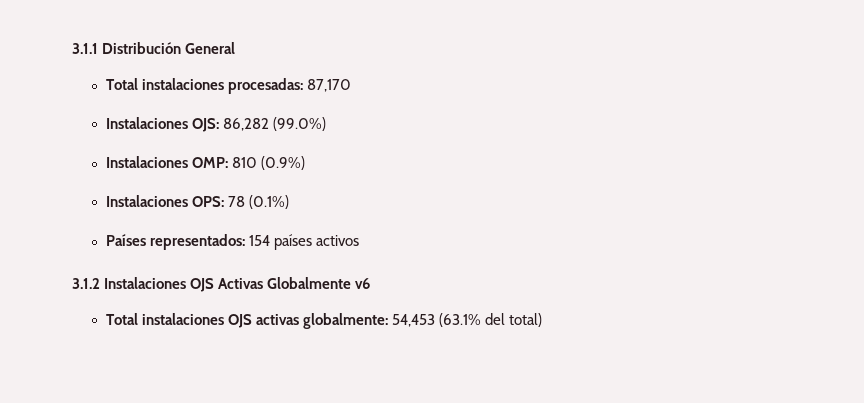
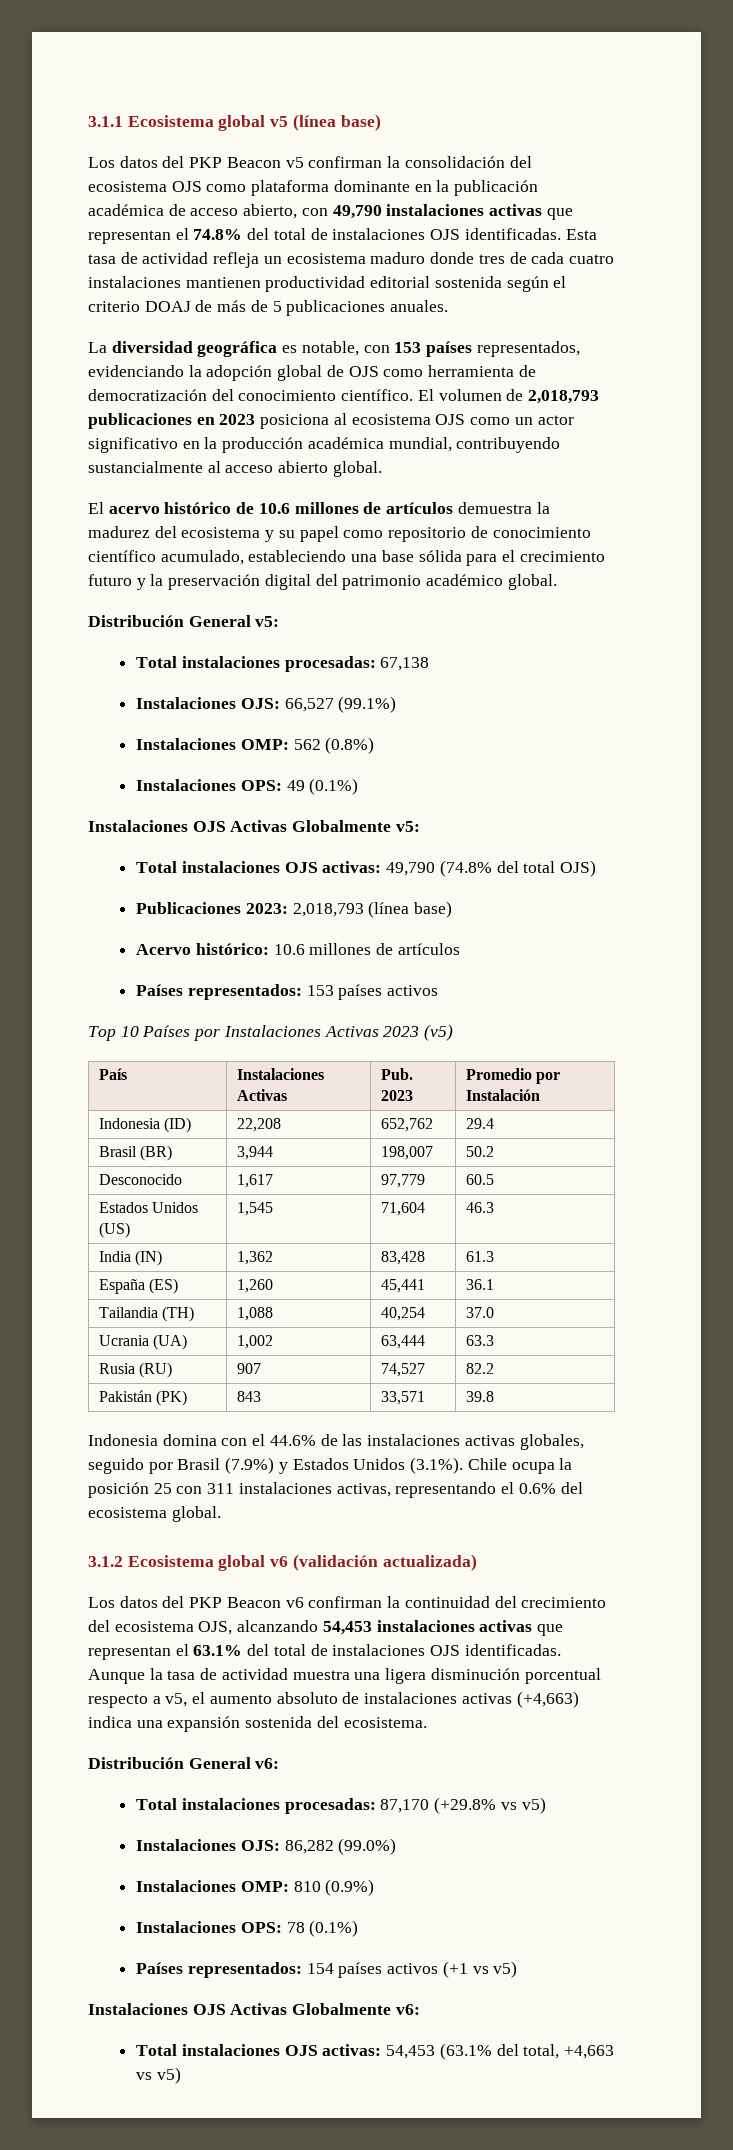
- 3.1.1 Distribución General
+ 3.1.1 Ecosistema global v5 (línea base)
+ Los datos del PKP Beacon v5 confirman la consolidación del ecosistema OJS como plataforma dominante en la publicación académica de acceso abierto, con 49,790 instalaciones activas que representan el 74.8% del total de instalaciones OJS identificadas. Esta tasa de actividad refleja un ecosistema maduro donde tres de cada cuatro instalaciones mantienen productividad editorial sostenida según el criterio DOAJ de más de 5 publicaciones anuales.
+ La diversidad geográfica es notable, con 153 países representados, evidenciando la adopción global de OJS como herramienta de democratización del conocimiento científico. El volumen de 2,018,793 publicaciones en 2023 posiciona al ecosistema OJS como un actor significativo en la producción académica mundial, contribuyendo sustancialmente al acceso abierto global.
+ El acervo histórico de 10.6 millones de artículos demuestra la madurez del ecosistema y su papel como repositorio de conocimiento científico acumulado, estableciendo una base sólida para el crecimiento futuro y la preservación digital del patrimonio académico global.
+ Distribución General v5:
+ Total instalaciones procesadas: 67,138
+ Instalaciones OJS: 66,527 (99.1%)
+ Instalaciones OMP: 562 (0.8%)
+ Instalaciones OPS: 49 (0.1%)
+ Instalaciones OJS Activas Globalmente v5:
+ Total instalaciones OJS activas: 49,790 (74.8% del total OJS)
+ Publicaciones 2023: 2,018,793 (línea base)
+ Acervo histórico: 10.6 millones de artículos
+ Países representados: 153 países activos
+ Top 10 Países por Instalaciones Activas 2023 (v5)
+ País | Instalaciones Activas | Pub. 2023 | Promedio por Instalación
+ Indonesia (ID) | 22,208 | 652,762 | 29.4
+ Brasil (BR) | 3,944 | 198,007 | 50.2
+ Desconocido | 1,617 | 97,779 | 60.5
+ Estados Unidos (US) | 1,545 | 71,604 | 46.3
+ India (IN) | 1,362 | 83,428 | 61.3
+ España (ES) | 1,260 | 45,441 | 36.1
+ Tailandia (TH) | 1,088 | 40,254 | 37.0
+ Ucrania (UA) | 1,002 | 63,444 | 63.3
+ Rusia (RU) | 907 | 74,527 | 82.2
+ Pakistán (PK) | 843 | 33,571 | 39.8
+ Indonesia domina con el 44.6% de las instalaciones activas globales, seguido por Brasil (7.9%) y Estados Unidos (3.1%). Chile ocupa la posición 25 con 311 instalaciones activas, representando el 0.6% del ecosistema global.
+ 3.1.2 Ecosistema global v6 (validación actualizada)
+ Los datos del PKP Beacon v6 confirman la continuidad del crecimiento del ecosistema OJS, alcanzando 54,453 instalaciones activas que representan el 63.1% del total de instalaciones OJS identificadas. Aunque la tasa de actividad muestra una ligera disminución porcentual respecto a v5, el aumento absoluto de instalaciones activas (+4,663) indica una expansión sostenida del ecosistema.
+ Distribución General v6:
- Total instalaciones procesadas: 87,170
+ Total instalaciones procesadas: 87,170 (+29.8% vs v5)
- Países representados: 154 países activos
- 3.1.2 Instalaciones OJS Activas Globalmente v6
- Total instalaciones OJS activas globalmente: 54,453 (63.1% del total)
+ Países representados: 154 países activos (+1 vs v5)
+ Instalaciones OJS Activas Globalmente v6:
+ Total instalaciones OJS activas: 54,453 (63.1% del total, +4,663 vs v5)

